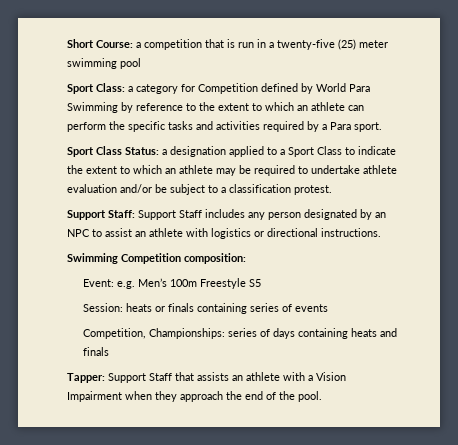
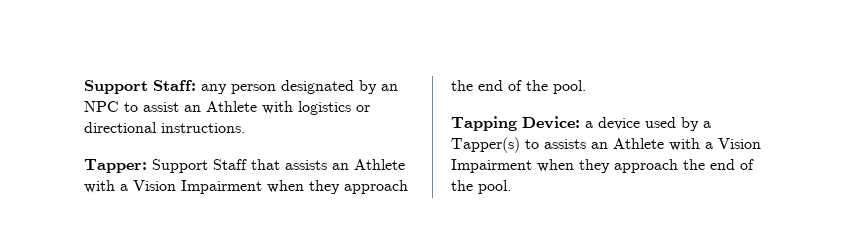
- Short Course: a competition that is run in a twenty-five (25) meter swimming pool
- Sport Class: a category for Competition defined by World Para Swimming by reference to the extent to which an athlete can perform the specific tasks and activities required by a Para sport.
- Sport Class Status: a designation applied to a Sport Class to indicate the extent to which an athlete may be required to undertake athlete evaluation and/or be subject to a classification protest.
- Support Staff: Support Staff includes any person designated by an NPC to assist an athlete with logistics or directional instructions.
+ Support Staff: any person designated by an NPC to assist an Athlete with logistics or directional instructions.
- Swimming Competition composition:
- Event: e.g. Men’s 100m Freestyle S5
- Session: heats or finals containing series of events
- Competition, Championships: series of days containing heats and finals
- Tapper: Support Staff that assists an athlete with a Vision Impairment when they approach the end of the pool.
+ Tapper: Support Staff that assists an Athlete with a Vision Impairment when they approach the end of the pool.
+ Tapping Device: a device used by a Tapper(s) to assists an Athlete with a Vision Impairment when they approach the end of the pool.

